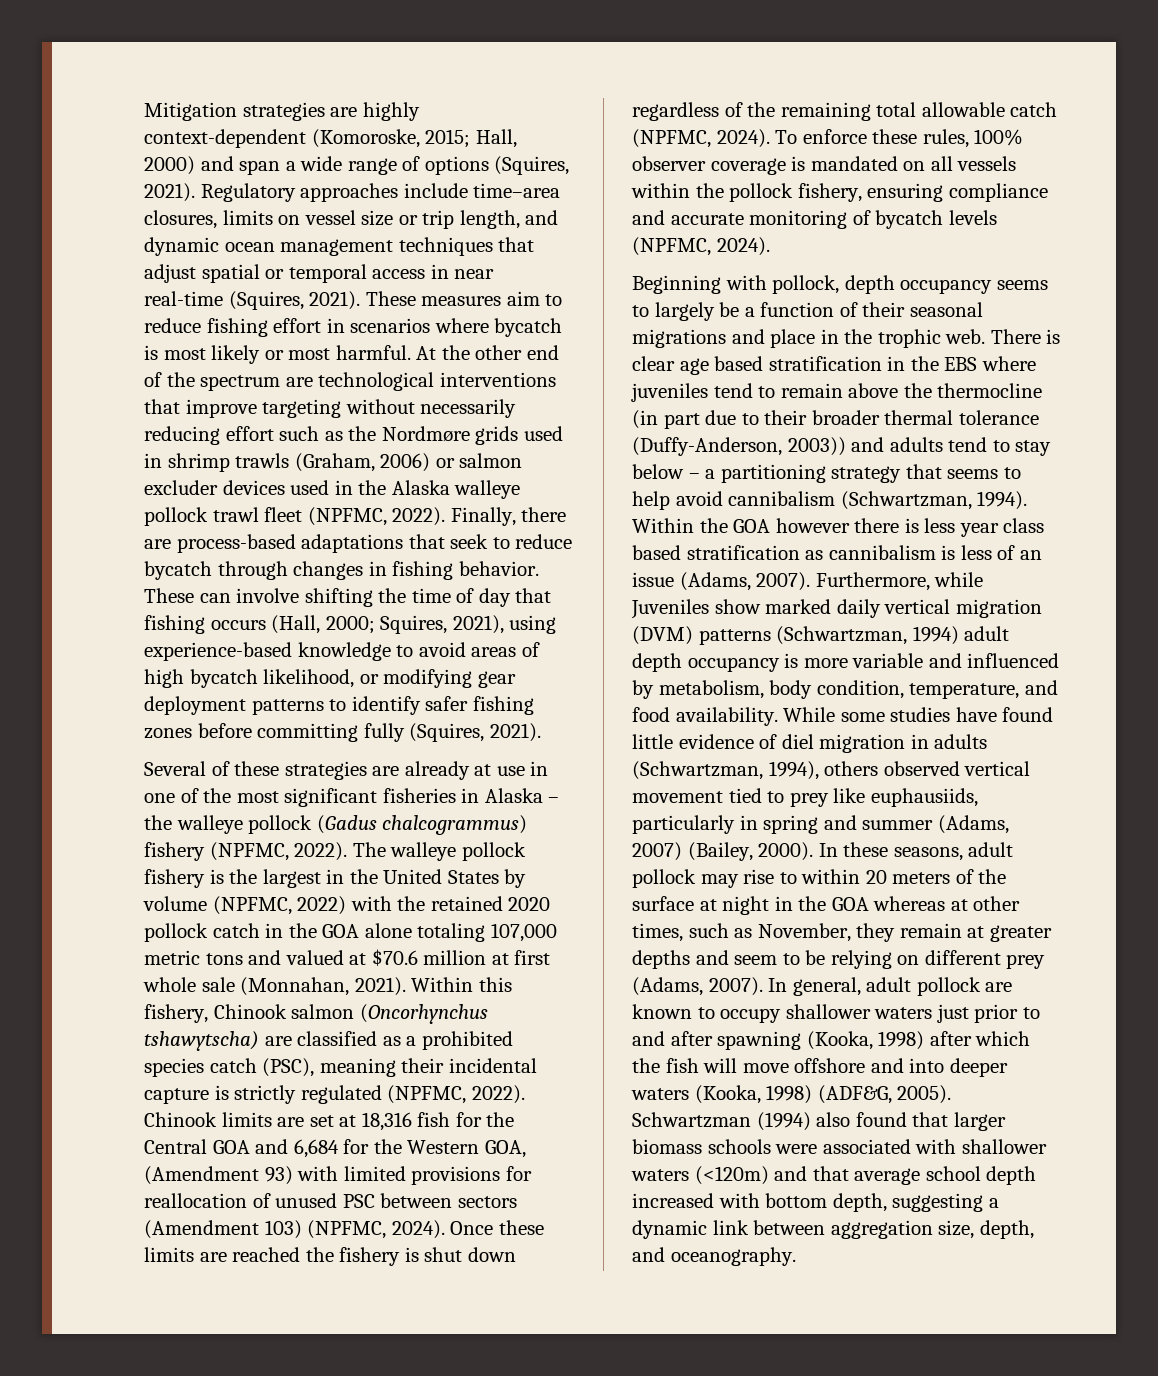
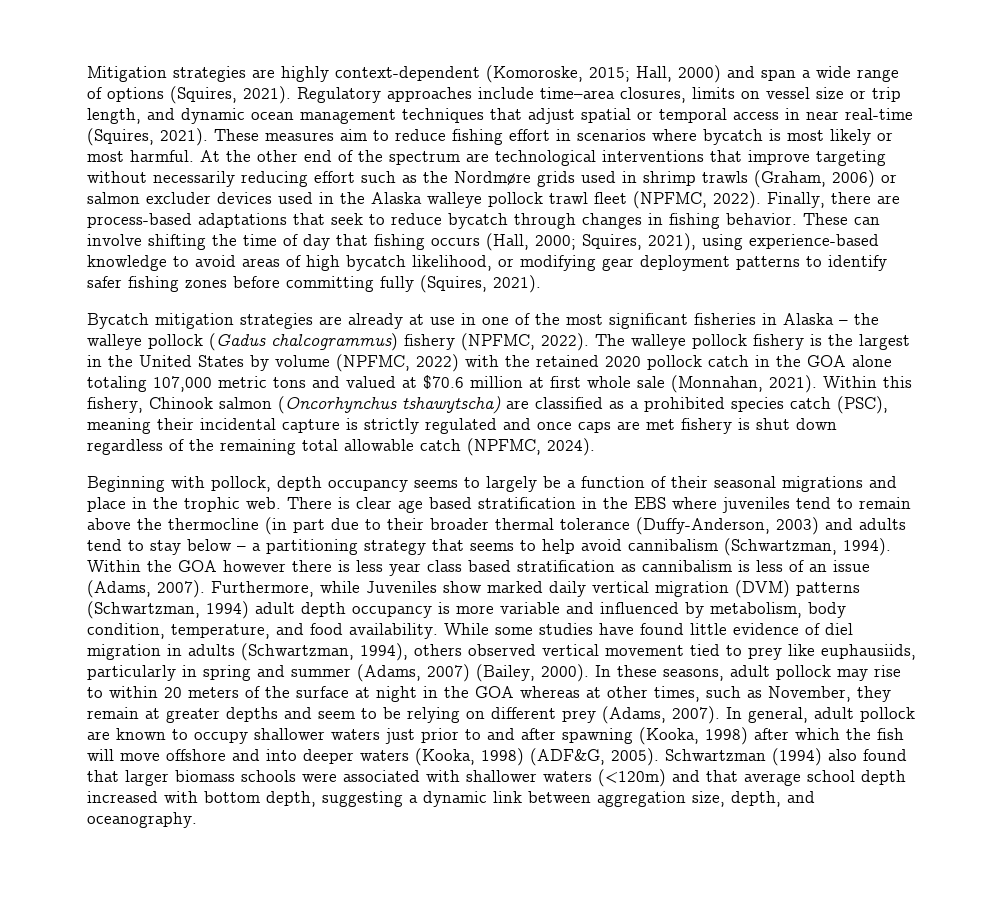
- Several of these strategies are already at use in one of the most significant fisheries in Alaska – the walleye pollock (Gadus chalcogrammus) fishery (NPFMC, 2022).
+ Bycatch mitigation strategies are already at use in one of the most significant fisheries in Alaska – the walleye pollock (Gadus chalcogrammus) fishery (NPFMC, 2022).
- Within this fishery, Chinook salmon (Oncorhynchus tshawytscha) are classified as a prohibited species catch (PSC), meaning their incidental capture is strictly regulated (NPFMC, 2022). Chinook limits are set at 18,316 fish for the Central GOA and 6,684 for the Western GOA, (Amendment 93) with limited provisions for reallocation of unused PSC between sectors (Amendment 103) (NPFMC, 2024). Once these limits are reached the fishery is shut down regardless of the remaining total allowable catch (NPFMC, 2024). To enforce these rules, 100% observer coverage is mandated on all vessels within the pollock fishery, ensuring compliance and accurate monitoring of bycatch levels (NPFMC, 2024).
+ Within this fishery, Chinook salmon (Oncorhynchus tshawytscha) are classified as a prohibited species catch (PSC), meaning their incidental capture is strictly regulated and once caps are met fishery is shut down regardless of the remaining total allowable catch (NPFMC, 2024).
- There is clear age based stratification in the EBS where juveniles tend to remain above the thermocline (in part due to their broader thermal tolerance (Duffy-Anderson, 2003)) and adults tend to stay below – a partitioning strategy that seems to help avoid cannibalism (Schwartzman, 1994).
+ There is clear age based stratification in the EBS where juveniles tend to remain above the thermocline (in part due to their broader thermal tolerance (Duffy-Anderson, 2003) and adults tend to stay below – a partitioning strategy that seems to help avoid cannibalism (Schwartzman, 1994).

